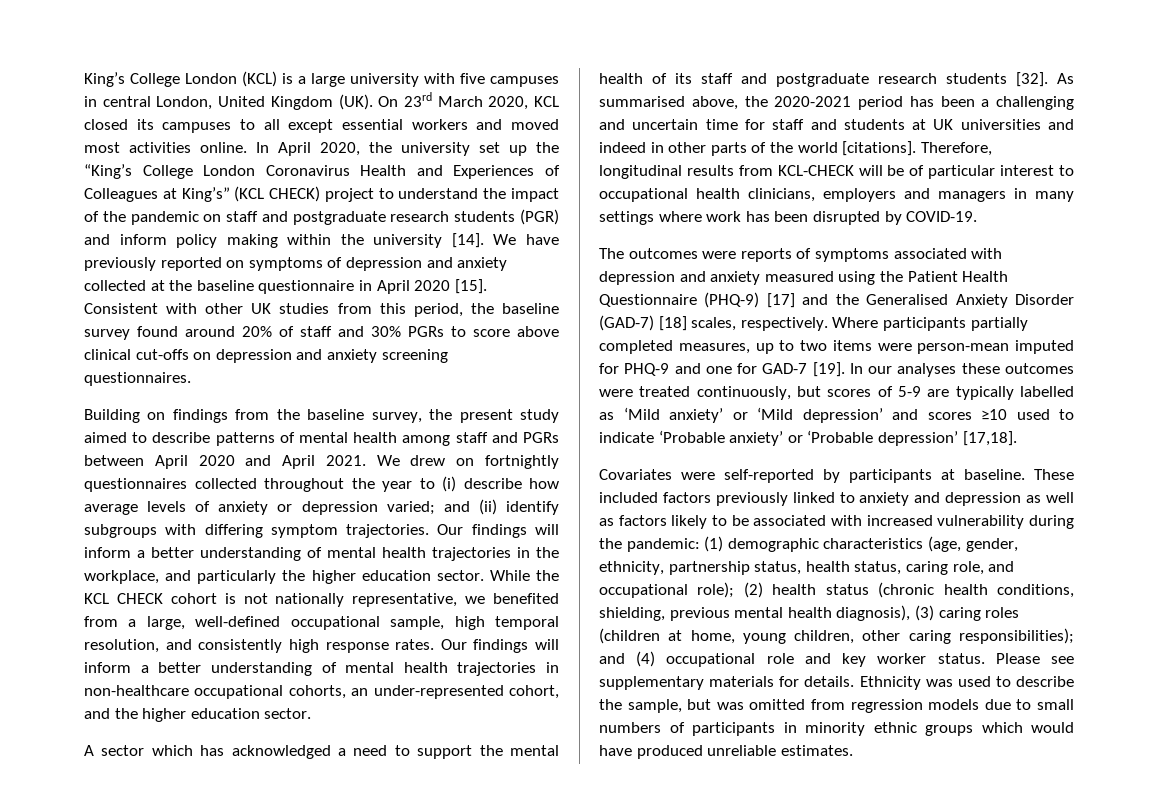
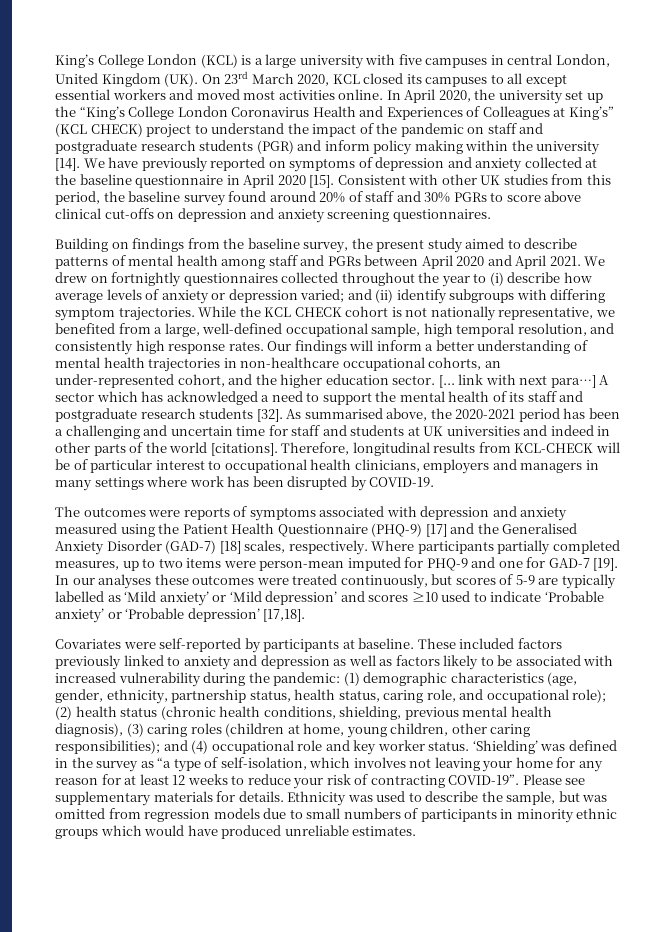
- Our findings will inform a better understanding of mental health trajectories in the workplace, and particularly the higher education sector.
- Our findings will inform a better understanding of mental health trajectories in non-healthcare occupational cohorts, an under-represented cohort, and the higher education sector.
- A sector which has acknowledged a need to support the mental health of its staff and postgraduate research students [32].
+ Our findings will inform a better understanding of mental health trajectories in non-healthcare occupational cohorts, an under-represented cohort, and the higher education sector. [... link with next para…] A sector which has acknowledged a need to support the mental health of its staff and postgraduate research students [32].
+ ‘Shielding’ was defined in the survey as “a type of self-isolation, which involves not leaving your home for any reason for at least 12 weeks to reduce your risk of contracting COVID-19”.

